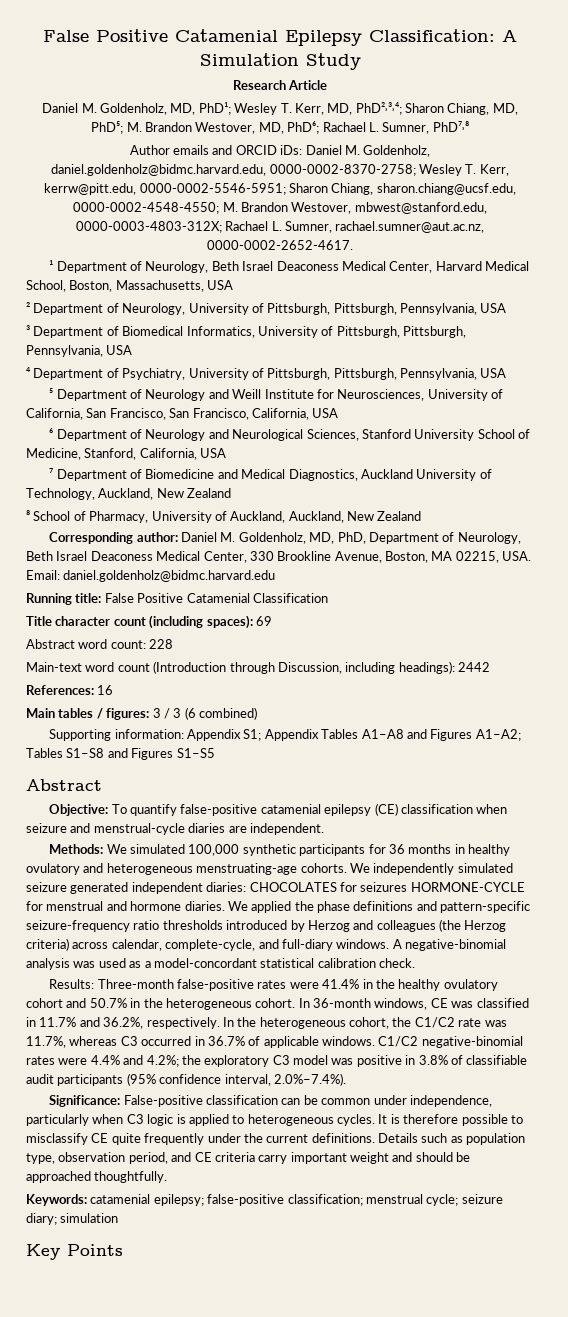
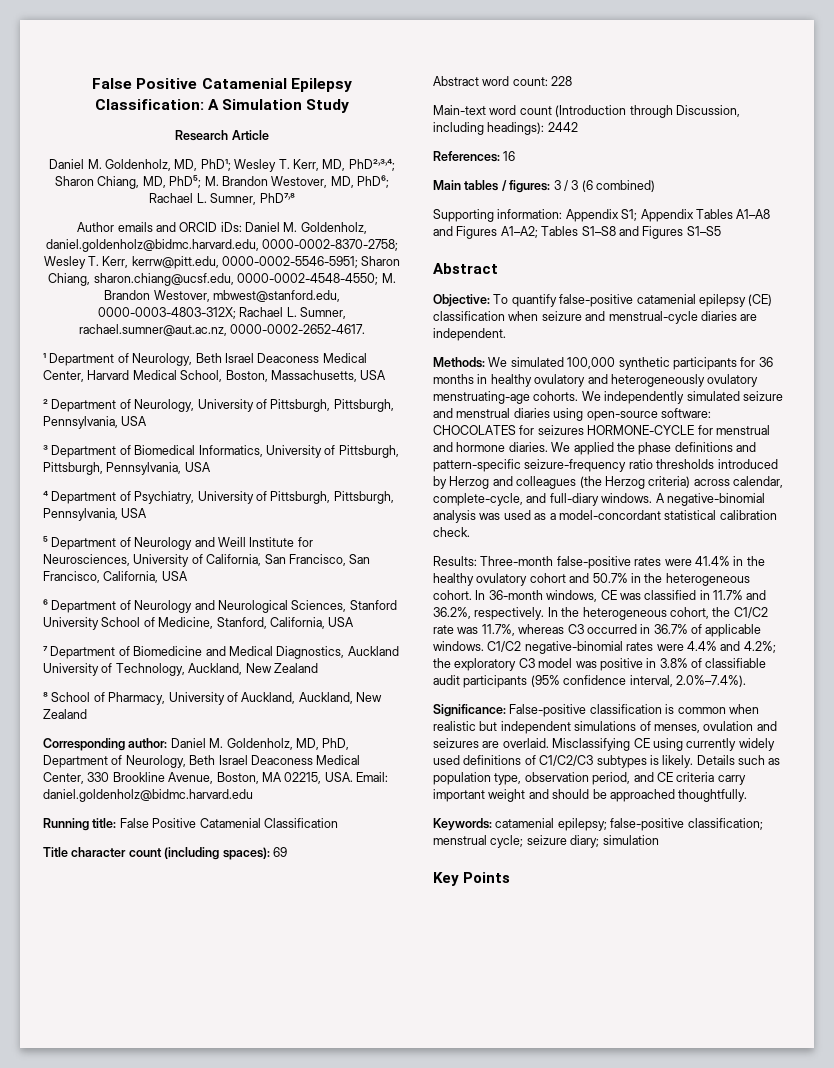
- Methods: We simulated 100,000 synthetic participants for 36 months in healthy ovulatory and heterogeneous menstruating-age cohorts.
+ Methods: We simulated 100,000 synthetic participants for 36 months in healthy ovulatory and heterogeneously ovulatory menstruating-age cohorts.
- We independently simulated seizure generated independent diaries: CHOCOLATES for seizures HORMONE-CYCLE for menstrual and hormone diaries.
+ We independently simulated seizure and menstrual diaries using open-source software: CHOCOLATES for seizures HORMONE-CYCLE for menstrual and hormone diaries.
- Significance: False-positive classification can be common under independence, particularly when C3 logic is applied to heterogeneous cycles. It is therefore possible to misclassify CE quite frequently under the current definitions.
+ Significance: False-positive classification is common when realistic but independent simulations of menses, ovulation and seizures are overlaid. Misclassifying CE using currently widely used definitions of C1/C2/C3 subtypes is likely.

